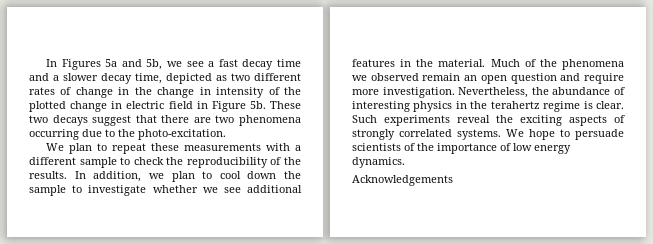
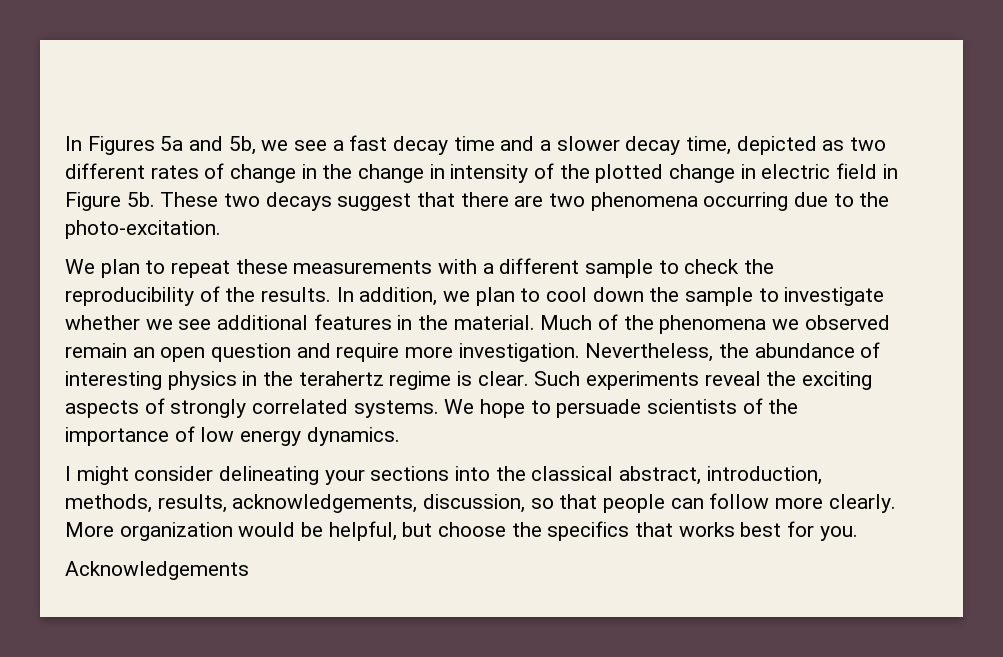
+ I might consider delineating your sections into the classical abstract, introduction, methods, results, acknowledgements, discussion, so that people can follow more clearly. More organization would be helpful, but choose the specifics that works best for you.

